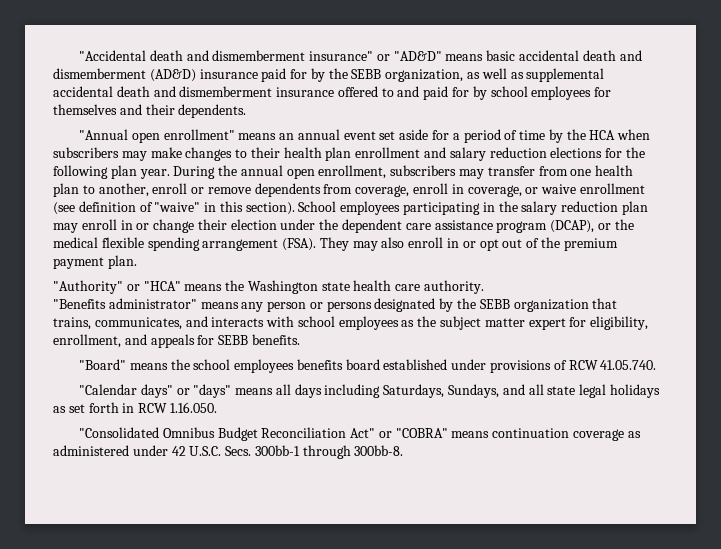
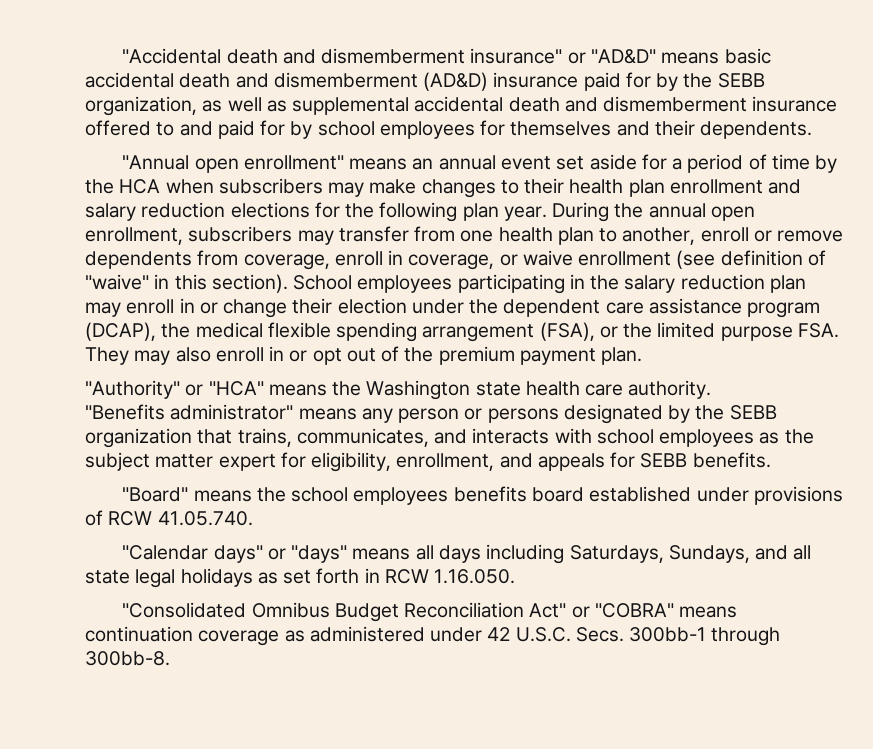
- School employees participating in the salary reduction plan may enroll in or change their election under the dependent care assistance program (DCAP), or the medical flexible spending arrangement (FSA). They may also enroll in or opt out of the premium payment plan.
+ School employees participating in the salary reduction plan may enroll in or change their election under the dependent care assistance program (DCAP), the medical flexible spending arrangement (FSA), or the limited purpose FSA. They may also enroll in or opt out of the premium payment plan.

